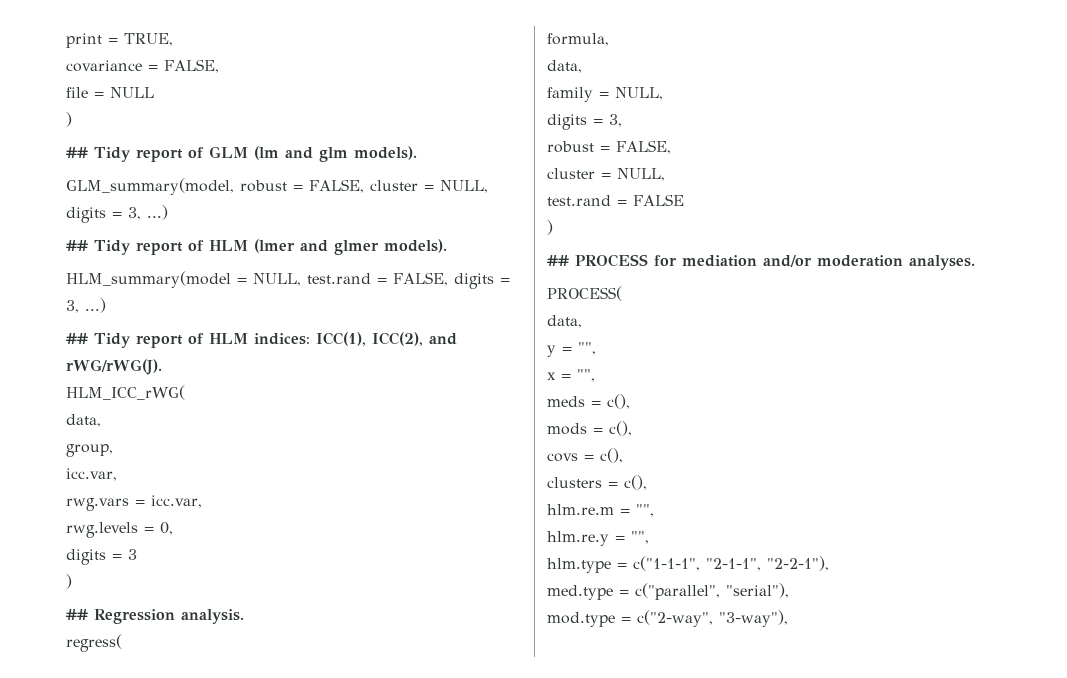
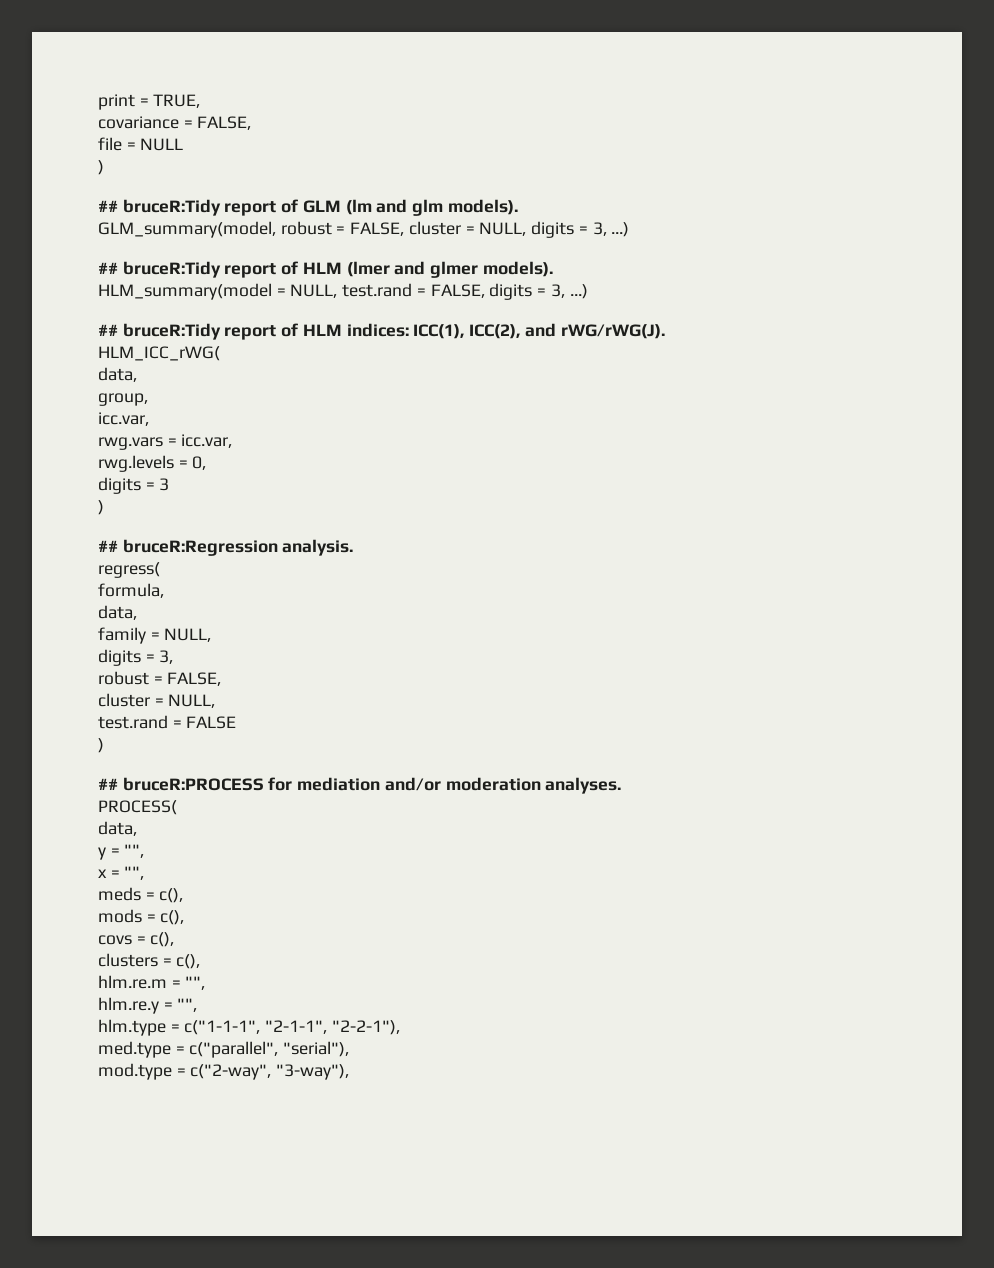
- ## Tidy report of GLM (lm and glm models).
+ ## bruceR:Tidy report of GLM (lm and glm models).
- ## Tidy report of HLM (lmer and glmer models).
+ ## bruceR:Tidy report of HLM (lmer and glmer models).
- ## Tidy report of HLM indices: ICC(1), ICC(2), and rWG/rWG(J).
+ ## bruceR:Tidy report of HLM indices: ICC(1), ICC(2), and rWG/rWG(J).
- ## Regression analysis.
+ ## bruceR:Regression analysis.
- ## PROCESS for mediation and/or moderation analyses.
+ ## bruceR:PROCESS for mediation and/or moderation analyses.

